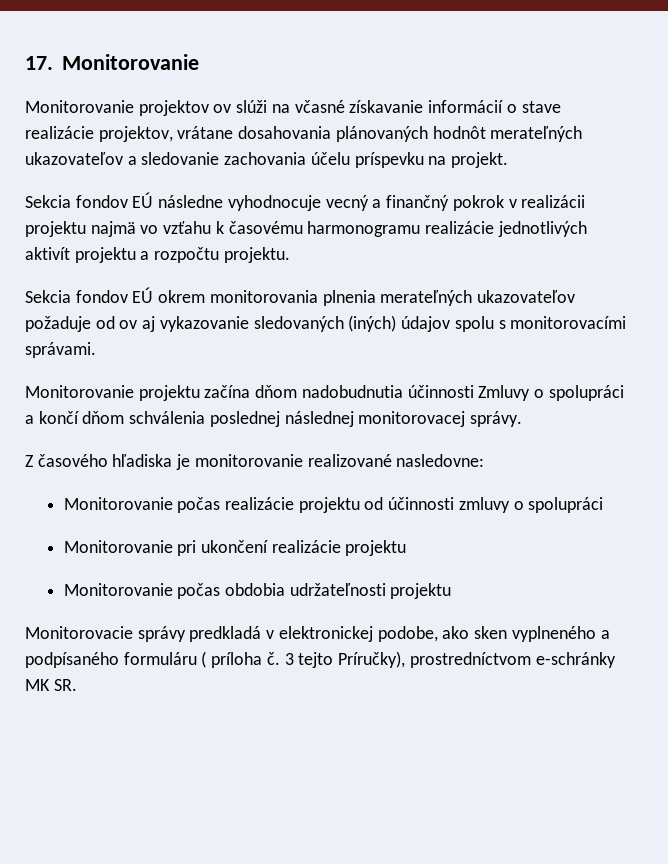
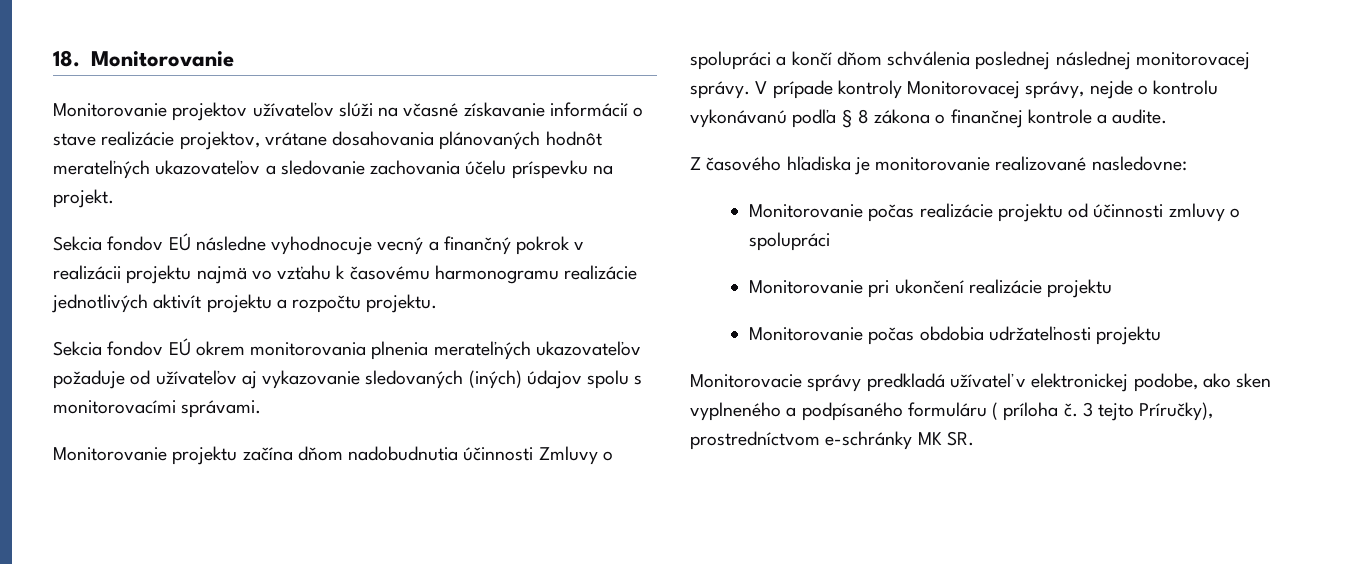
- 17. Monitorovanie
+ 18. Monitorovanie
- Monitorovanie projektov ov slúži na včasné získavanie informácií o stave realizácie projektov, vrátane dosahovania plánovaných hodnôt merateľných ukazovateľov a sledovanie zachovania účelu príspevku na projekt.
+ Monitorovanie projektov užívateľov slúži na včasné získavanie informácií o stave realizácie projektov, vrátane dosahovania plánovaných hodnôt merateľných ukazovateľov a sledovanie zachovania účelu príspevku na projekt.
- Sekcia fondov EÚ okrem monitorovania plnenia merateľných ukazovateľov požaduje od ov aj vykazovanie sledovaných (iných) údajov spolu s monitorovacími správami.
+ Sekcia fondov EÚ okrem monitorovania plnenia merateľných ukazovateľov požaduje od užívateľov aj vykazovanie sledovaných (iných) údajov spolu s monitorovacími správami.
+ V prípade kontroly Monitorovacej správy, nejde o kontrolu vykonávanú podľa § 8 zákona o finančnej kontrole a audite.
- Monitorovacie správy predkladá v elektronickej podobe, ako sken vyplneného a podpísaného formuláru ( príloha č.
+ Monitorovacie správy predkladá užívateľ v elektronickej podobe, ako sken vyplneného a podpísaného formuláru ( príloha č.

